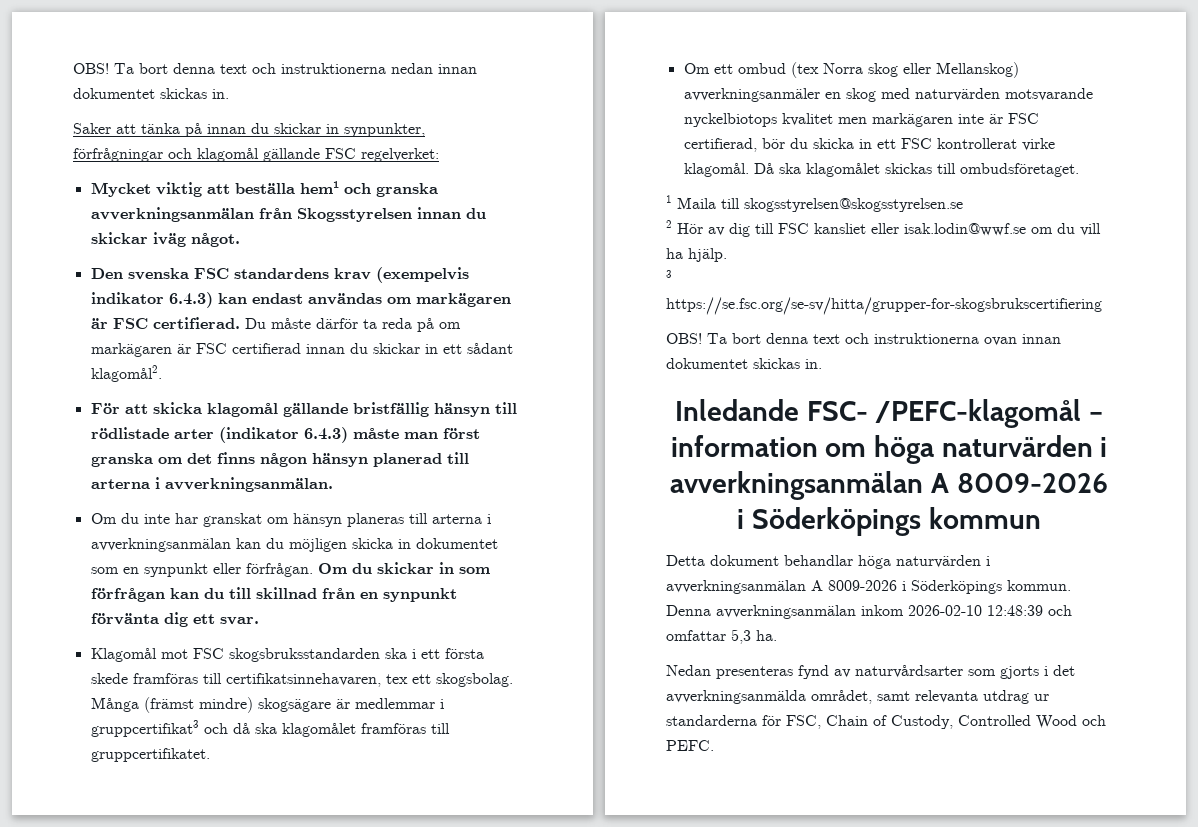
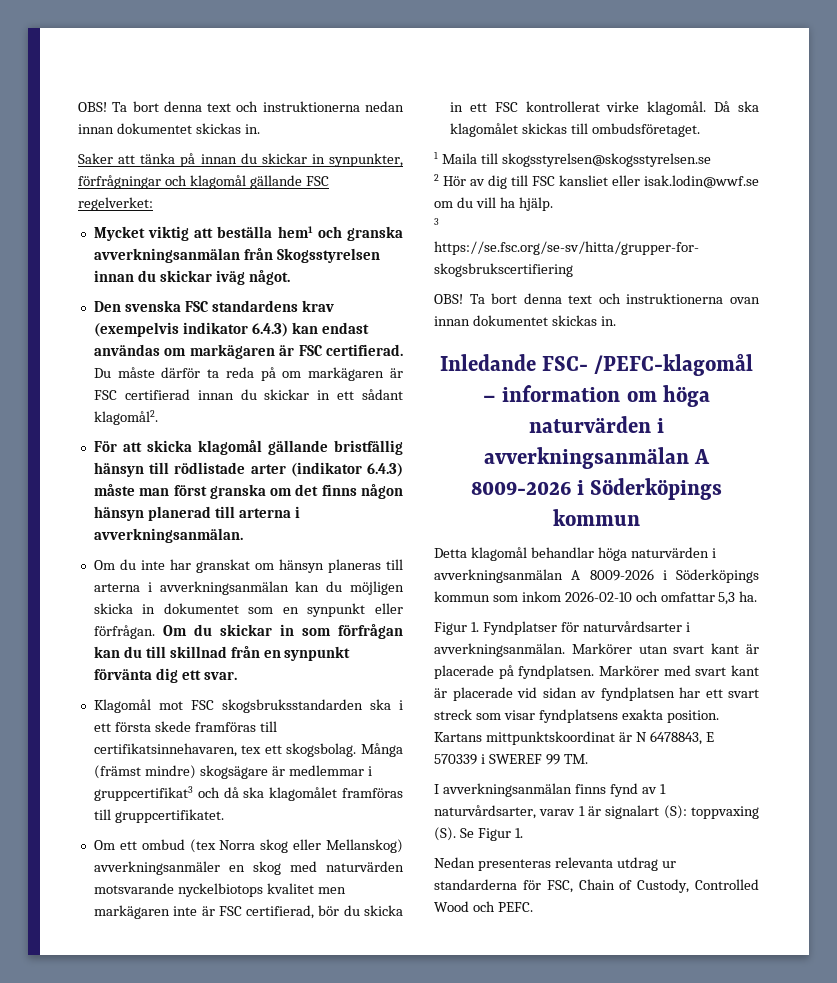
- Detta dokument behandlar höga naturvärden i avverkningsanmälan A 8009-2026 i Söderköpings kommun. Denna avverkningsanmälan inkom 2026-02-10 12:48:39 och omfattar 5,3 ha.
+ Detta klagomål behandlar höga naturvärden i avverkningsanmälan A 8009-2026 i Söderköpings kommun som inkom 2026-02-10 och omfattar 5,3 ha.
- Nedan presenteras fynd av naturvårdsarter som gjorts i det avverkningsanmälda området, samt relevanta utdrag ur standarderna för FSC, Chain of Custody, Controlled Wood och PEFC.
+ Figur 1. Fyndplatser för naturvårdsarter i avverkningsanmälan. Markörer utan svart kant är placerade på fyndplatsen. Markörer med svart kant är placerade vid sidan av fyndplatsen har ett svart streck som visar fyndplatsens exakta position. Kartans mittpunktskoordinat är N 6478843, E 570339 i SWEREF 99 TM.
+ I avverkningsanmälan finns fynd av 1 naturvårdsarter, varav 1 är signalart (S): toppvaxing (S). Se Figur 1.
+ Nedan presenteras relevanta utdrag ur standarderna för FSC, Chain of Custody, Controlled Wood och PEFC.

